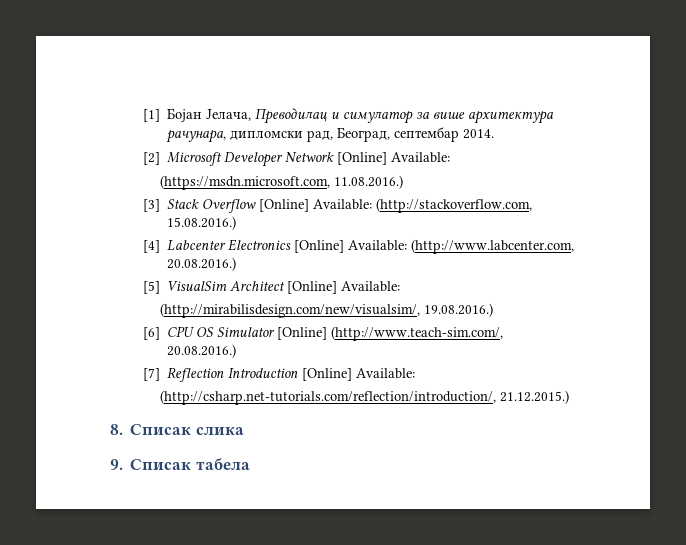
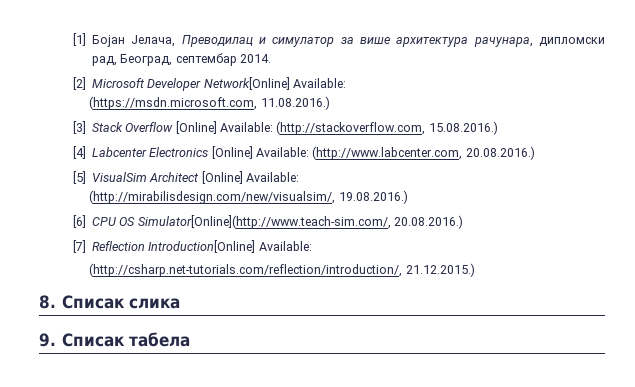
- [2] Microsoft Developer Network [Online] Available:
+ [2] Microsoft Developer Network[Online] Available:
- [6] CPU OS Simulator [Online] (http://www.teach-sim.com/, 20.08.2016.)
+ [6] CPU OS Simulator[Online](http://www.teach-sim.com/, 20.08.2016.)
- [7] Reflection Introduction [Online] Available:
+ [7] Reflection Introduction[Online] Available:

